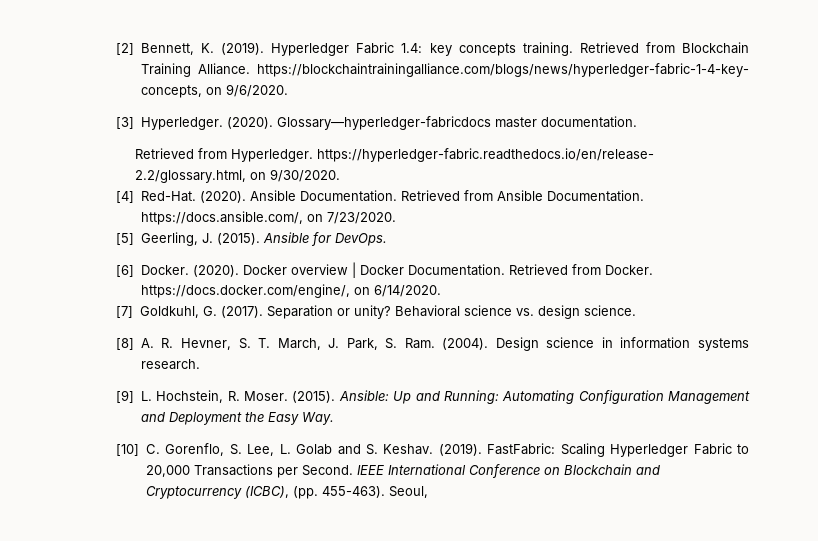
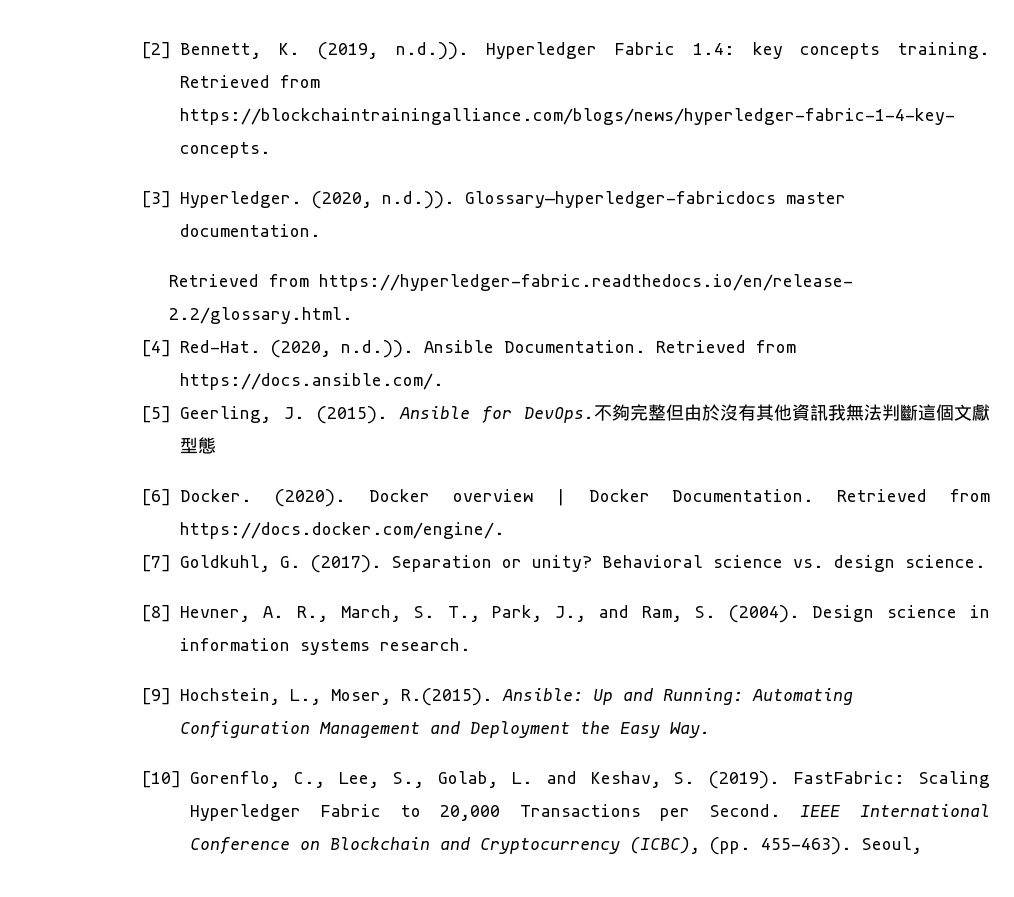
- [2] Bennett, K. (2019). Hyperledger Fabric 1.4: key concepts training.
+ [2] Bennett, K. (2019, n.d.)). Hyperledger Fabric 1.4: key concepts training.
- Retrieved from Blockchain Training Alliance. https://blockchaintrainingalliance.com/blogs/news/hyperledger-fabric-1-4-key- concepts, on 9/6/2020.
+ Retrieved from https://blockchaintrainingalliance.com/blogs/news/hyperledger-fabric-1-4-key- concepts.
- (2020). Glossary—hyperledger-fabricdocs master documentation.
+ (2020, n.d.)). Glossary—hyperledger-fabricdocs master documentation.
- Retrieved from Hyperledger. https://hyperledger-fabric.readthedocs.io/en/release- 2.2/glossary.html, on 9/30/2020.
+ Retrieved from https://hyperledger-fabric.readthedocs.io/en/release- 2.2/glossary.html.
- (2020). Ansible Documentation.
+ (2020, n.d.)). Ansible Documentation.
- Retrieved from Ansible Documentation. https://docs.ansible.com/, on 7/23/2020.
+ Retrieved from https://docs.ansible.com/.
+ 不夠完整但由於沒有其他資訊我無法判斷這個文獻型態
- Retrieved from Docker. https://docs.docker.com/engine/, on 6/14/2020.
+ Retrieved from https://docs.docker.com/engine/.
- [8] A. R. Hevner, S. T. March, J. Park, S. Ram. (2004).
+ [8] Hevner, A. R., March, S. T., Park, J., and Ram, S. (2004).
- [9] L. Hochstein, R. Moser. (2015). Ansible: Up and Running: Automating Configuration Management and Deployment the Easy Way.
+ [9] Hochstein, L., Moser, R.(2015). Ansible: Up and Running: Automating Configuration Management and Deployment the Easy Way.
- [10] C. Gorenflo, S. Lee, L. Golab and S. Keshav. (2019).
+ [10] Gorenflo, C., Lee, S., Golab, L. and Keshav, S. (2019).

